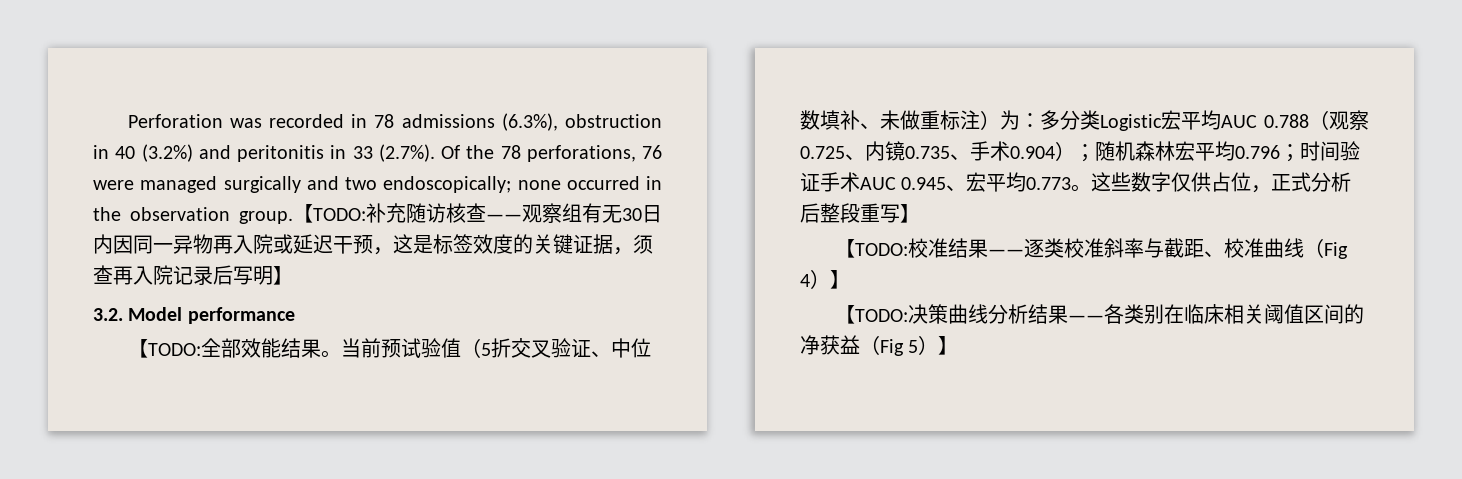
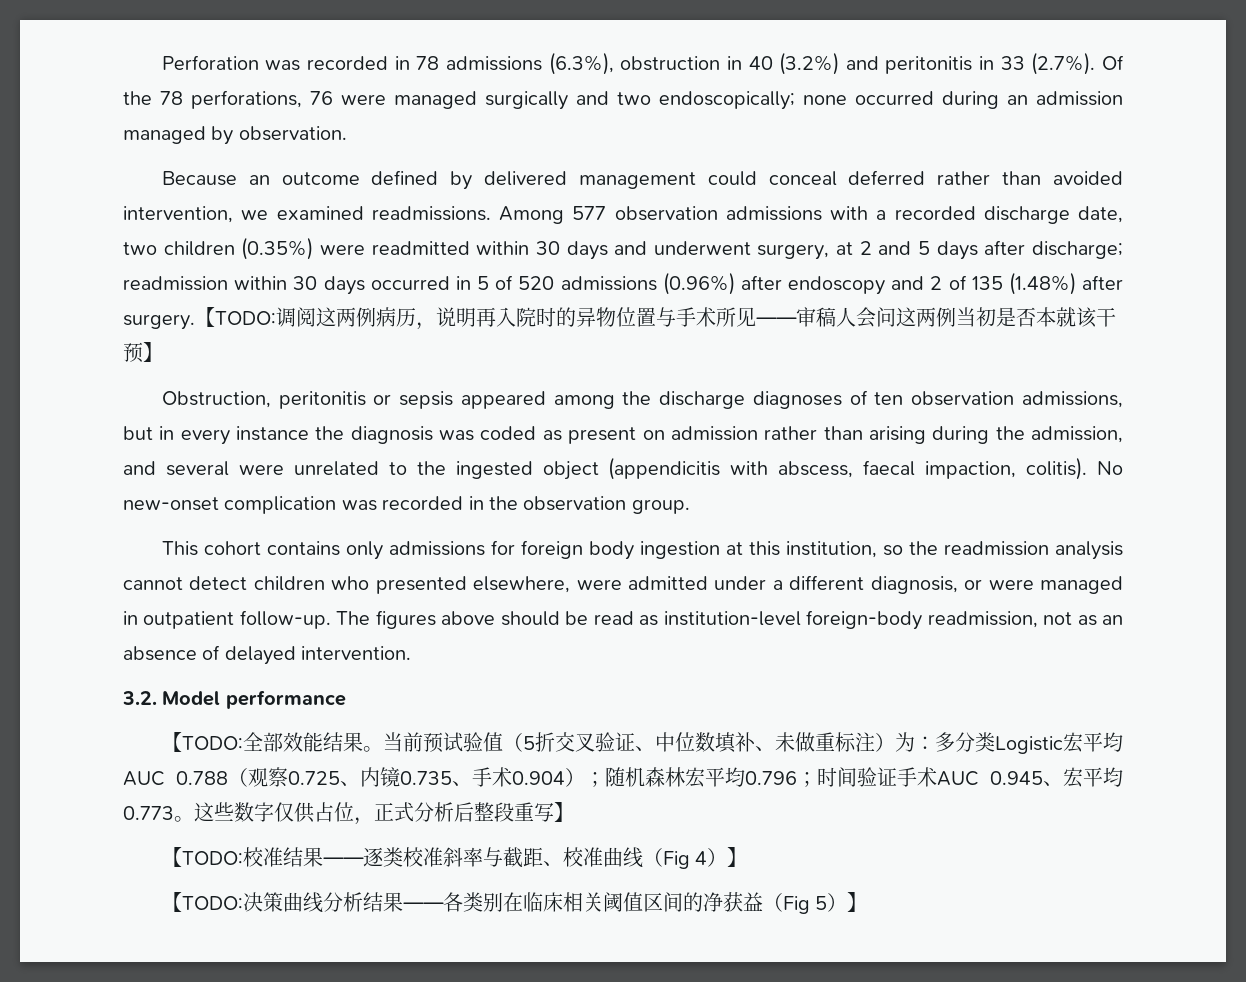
- Perforation was recorded in 78 admissions (6.3%), obstruction in 40 (3.2%) and peritonitis in 33 (2.7%). Of the 78 perforations, 76 were managed surgically and two endoscopically; none occurred in the observation group.【TODO:补充随访核查——观察组有无30日内因同一异物再入院或延迟干预，这是标签效度的关键证据，须查再入院记录后写明】
+ Perforation was recorded in 78 admissions (6.3%), obstruction in 40 (3.2%) and peritonitis in 33 (2.7%). Of the 78 perforations, 76 were managed surgically and two endoscopically; none occurred during an admission managed by observation.
+ Because an outcome defined by delivered management could conceal deferred rather than avoided intervention, we examined readmissions. Among 577 observation admissions with a recorded discharge date, two children (0.35%) were readmitted within 30 days and underwent surgery, at 2 and 5 days after discharge; readmission within 30 days occurred in 5 of 520 admissions (0.96%) after endoscopy and 2 of 135 (1.48%) after surgery.【TODO:调阅这两例病历，说明再入院时的异物位置与手术所见——审稿人会问这两例当初是否本就该干预】
+ Obstruction, peritonitis or sepsis appeared among the discharge diagnoses of ten observation admissions, but in every instance the diagnosis was coded as present on admission rather than arising during the admission, and several were unrelated to the ingested object (appendicitis with abscess, faecal impaction, colitis). No new-onset complication was recorded in the observation group.
+ This cohort contains only admissions for foreign body ingestion at this institution, so the readmission analysis cannot detect children who presented elsewhere, were admitted under a different diagnosis, or were managed in outpatient follow-up. The figures above should be read as institution-level foreign-body readmission, not as an absence of delayed intervention.

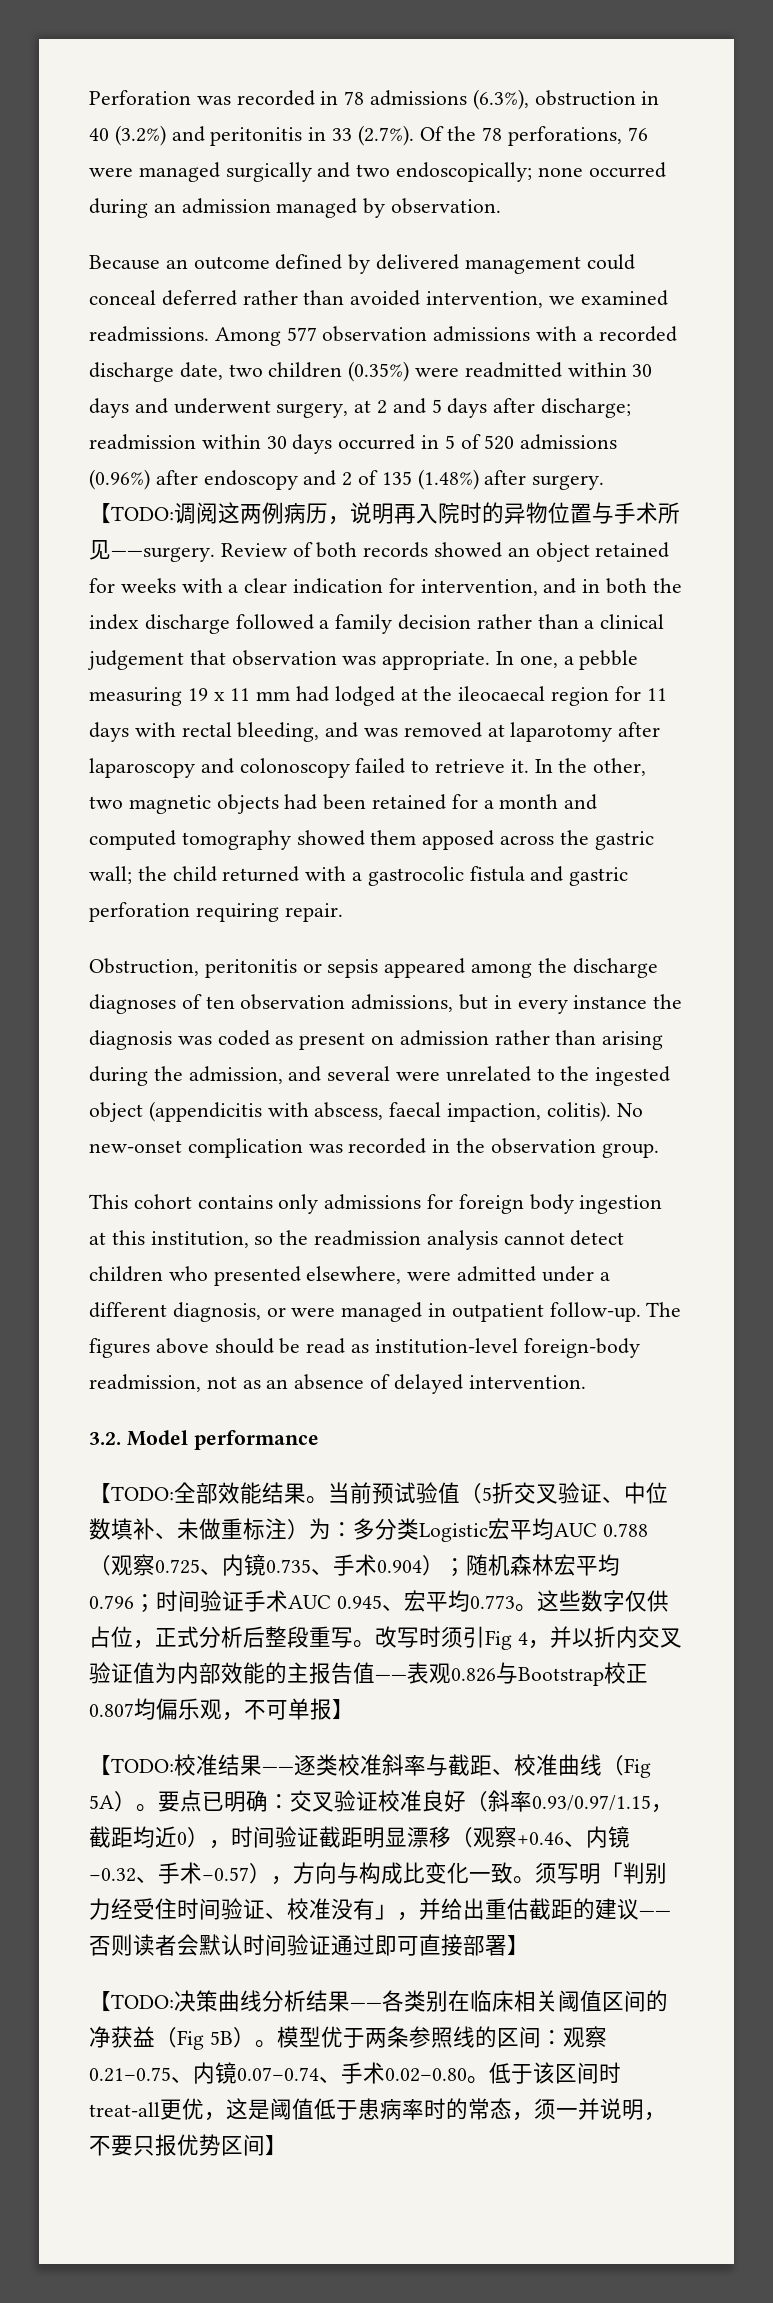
- 【TODO:调阅这两例病历，说明再入院时的异物位置与手术所见——审稿人会问这两例当初是否本就该干预】
+ 【TODO:调阅这两例病历，说明再入院时的异物位置与手术所见——surgery. Review of both records showed an object retained for weeks with a clear indication for intervention, and in both the index discharge followed a family decision rather than a clinical judgement that observation was appropriate. In one, a pebble measuring 19 x 11 mm had lodged at the ileocaecal region for 11 days with rectal bleeding, and was removed at laparotomy after laparoscopy and colonoscopy failed to retrieve it. In the other, two magnetic objects had been retained for a month and computed tomography showed them apposed across the gastric wall; the child returned with a gastrocolic fistula and gastric perforation requiring repair.
- 这些数字仅供占位，正式分析后整段重写】
+ 这些数字仅供占位，正式分析后整段重写。改写时须引Fig 4，并以折内交叉验证值为内部效能的主报告值——表观0.826与Bootstrap校正0.807均偏乐观，不可单报】
- 【TODO:校准结果——逐类校准斜率与截距、校准曲线（Fig 4）】
+ 【TODO:校准结果——逐类校准斜率与截距、校准曲线（Fig 5A）。要点已明确：交叉验证校准良好（斜率0.93/0.97/1.15，截距均近0），时间验证截距明显漂移（观察+0.46、内镜−0.32、手术−0.57），方向与构成比变化一致。须写明「判别力经受住时间验证、校准没有」，并给出重估截距的建议——否则读者会默认时间验证通过即可直接部署】
- 【TODO:决策曲线分析结果——各类别在临床相关阈值区间的净获益（Fig 5）】
+ 【TODO:决策曲线分析结果——各类别在临床相关阈值区间的净获益（Fig 5B）。模型优于两条参照线的区间：观察0.21–0.75、内镜0.07–0.74、手术0.02–0.80。低于该区间时treat-all更优，这是阈值低于患病率时的常态，须一并说明，不要只报优势区间】

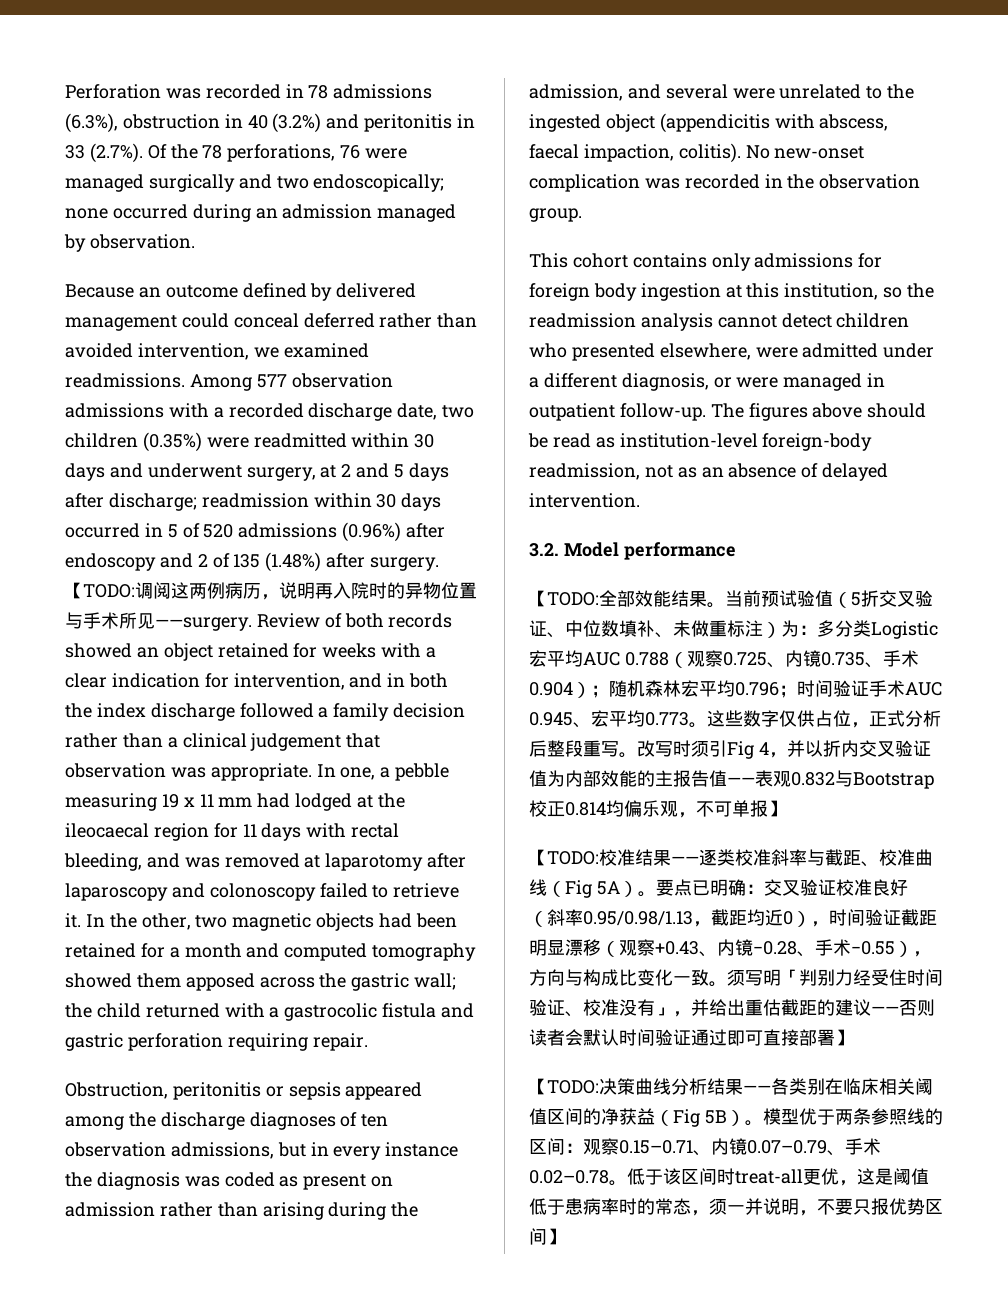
- 改写时须引Fig 4，并以折内交叉验证值为内部效能的主报告值——表观0.826与Bootstrap校正0.807均偏乐观，不可单报】
+ 改写时须引Fig 4，并以折内交叉验证值为内部效能的主报告值——表观0.832与Bootstrap校正0.814均偏乐观，不可单报】
- 要点已明确：交叉验证校准良好（斜率0.93/0.97/1.15，截距均近0），时间验证截距明显漂移（观察+0.46、内镜−0.32、手术−0.57），方向与构成比变化一致。
+ 要点已明确：交叉验证校准良好（斜率0.95/0.98/1.13，截距均近0），时间验证截距明显漂移（观察+0.43、内镜−0.28、手术−0.55），方向与构成比变化一致。
- 模型优于两条参照线的区间：观察0.21–0.75、内镜0.07–0.74、手术0.02–0.80。
+ 模型优于两条参照线的区间：观察0.15–0.71、内镜0.07–0.79、手术0.02–0.78。

